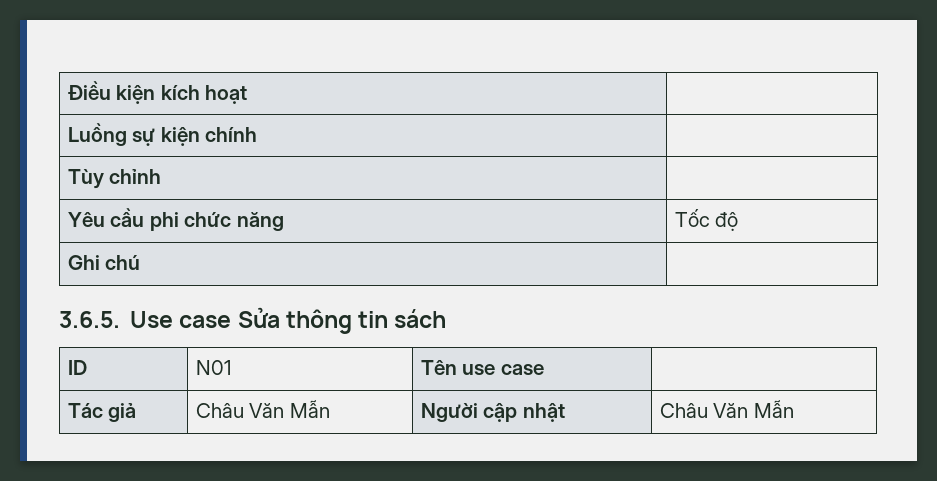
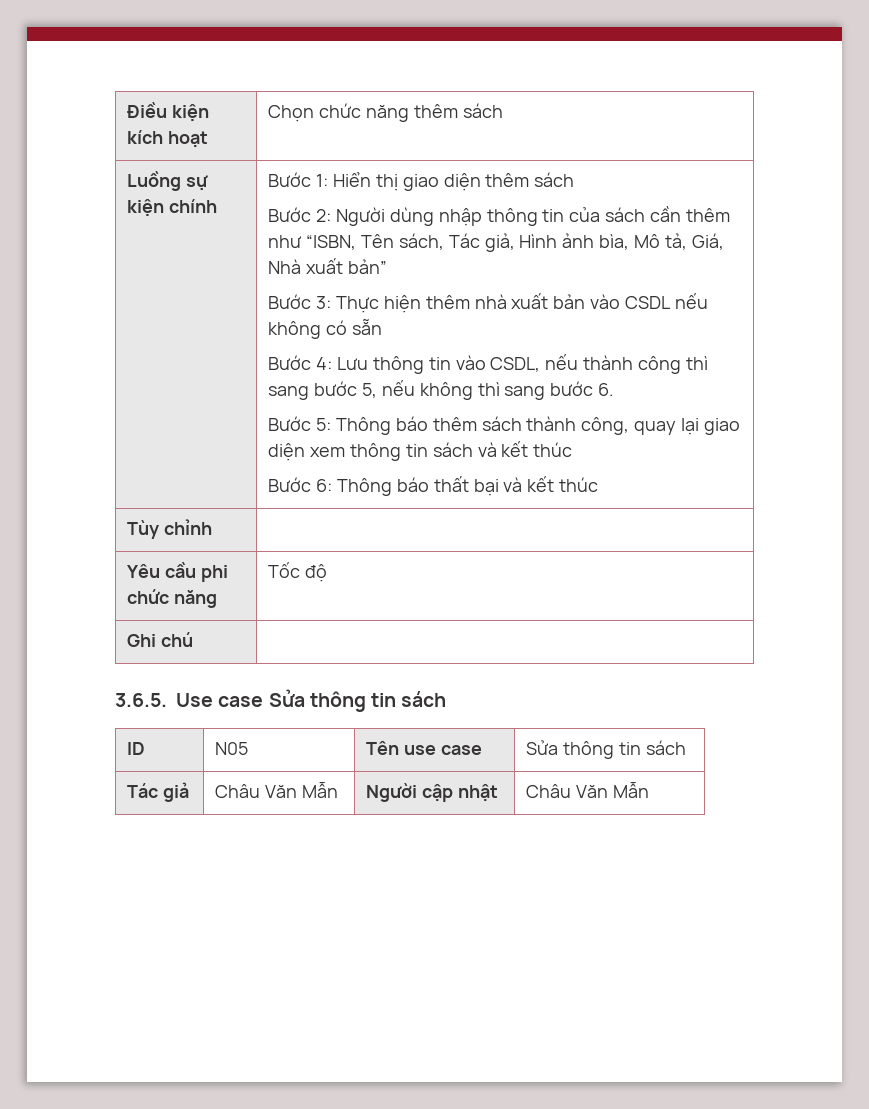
- Điều kiện kích hoạt |
+ Điều kiện kích hoạt | Chọn chức năng thêm sách
+ Bước 1: Hiển thị giao diện thêm sách
+ Bước 2: Người dùng nhập thông tin của sách cần thêm như “ISBN, Tên sách, Tác giả, Hình ảnh bìa, Mô tả, Giá, Nhà xuất bản”
+ Bước 3: Thực hiện thêm nhà xuất bản vào CSDL nếu không có sẵn
+ Bước 4: Lưu thông tin vào CSDL, nếu thành công thì sang bước 5, nếu không thì sang bước 6.
+ Bước 5: Thông báo thêm sách thành công, quay lại giao diện xem thông tin sách và kết thúc
+ Bước 6: Thông báo thất bại và kết thúc
- ID | N01 | Tên use case |
+ ID | N05 | Tên use case | Sửa thông tin sách

